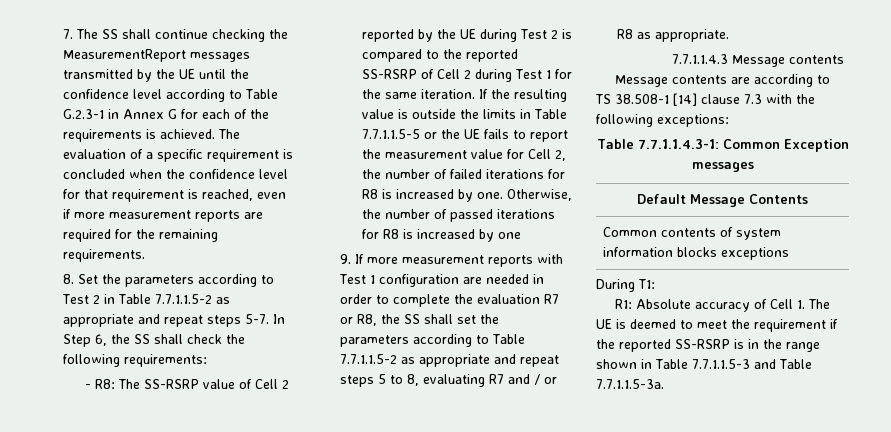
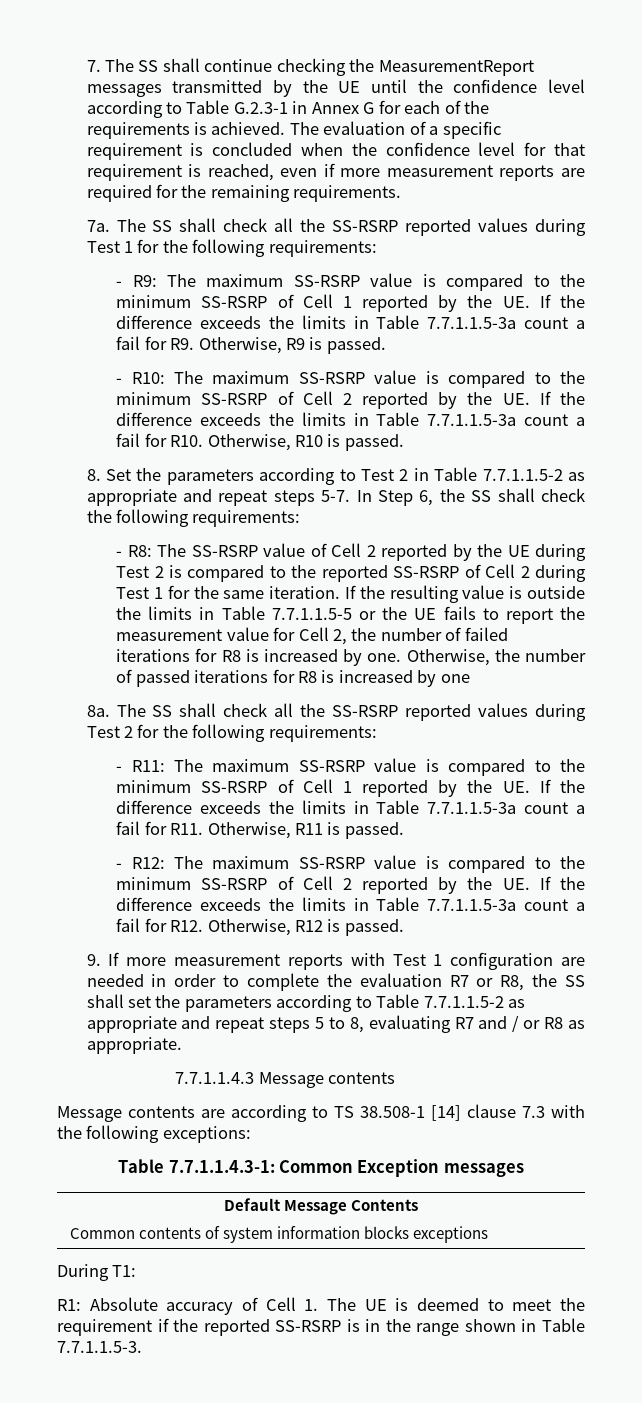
+ 7a. The SS shall check all the SS-RSRP reported values during Test 1 for the following requirements:
+ - R9: The maximum SS-RSRP value is compared to the minimum SS-RSRP of Cell 1 reported by the UE. If the difference exceeds the limits in Table 7.7.1.1.5-3a count a fail for R9. Otherwise, R9 is passed.
+ - R10: The maximum SS-RSRP value is compared to the minimum SS-RSRP of Cell 2 reported by the UE. If the difference exceeds the limits in Table 7.7.1.1.5-3a count a fail for R10. Otherwise, R10 is passed.
+ 8a. The SS shall check all the SS-RSRP reported values during Test 2 for the following requirements:
+ - R11: The maximum SS-RSRP value is compared to the minimum SS-RSRP of Cell 1 reported by the UE. If the difference exceeds the limits in Table 7.7.1.1.5-3a count a fail for R11. Otherwise, R11 is passed.
+ - R12: The maximum SS-RSRP value is compared to the minimum SS-RSRP of Cell 2 reported by the UE. If the difference exceeds the limits in Table 7.7.1.1.5-3a count a fail for R12. Otherwise, R12 is passed.
- R1: Absolute accuracy of Cell 1. The UE is deemed to meet the requirement if the reported SS-RSRP is in the range shown in Table 7.7.1.1.5-3 and Table 7.7.1.1.5-3a.
+ R1: Absolute accuracy of Cell 1. The UE is deemed to meet the requirement if the reported SS-RSRP is in the range shown in Table 7.7.1.1.5-3.

